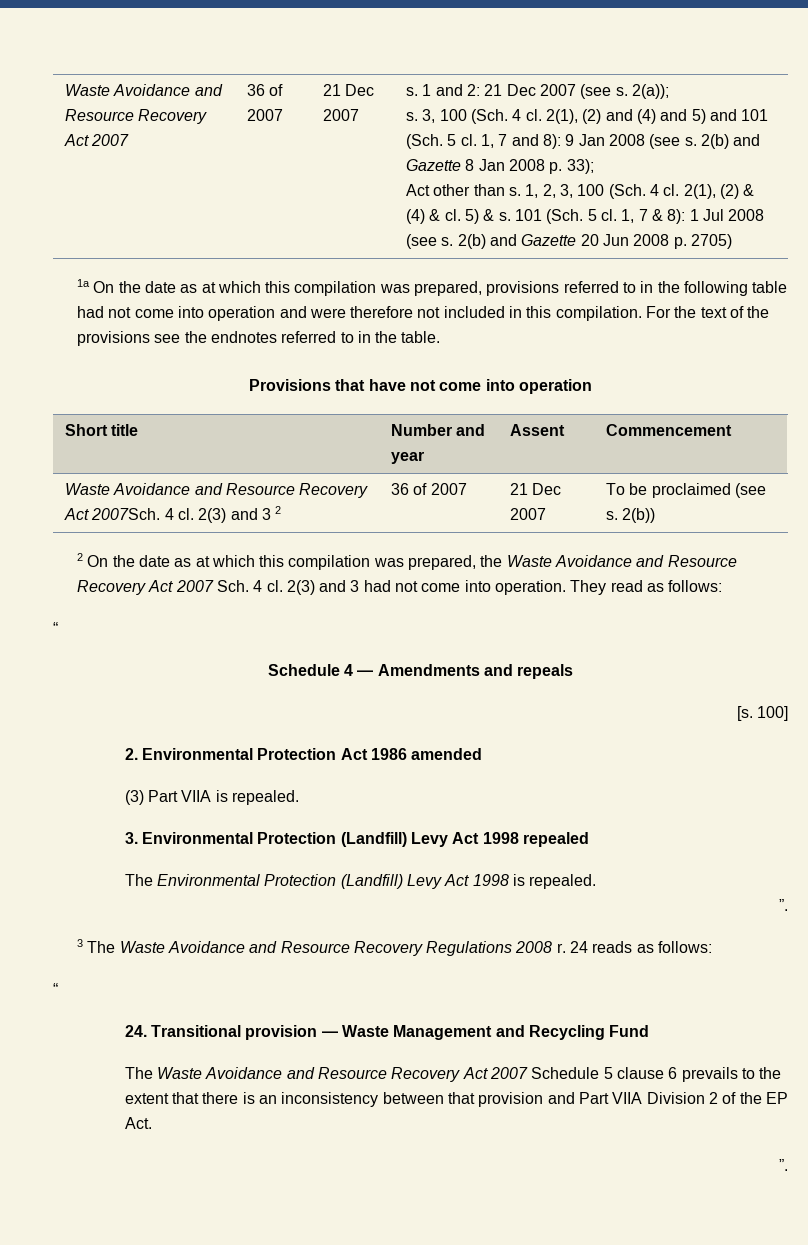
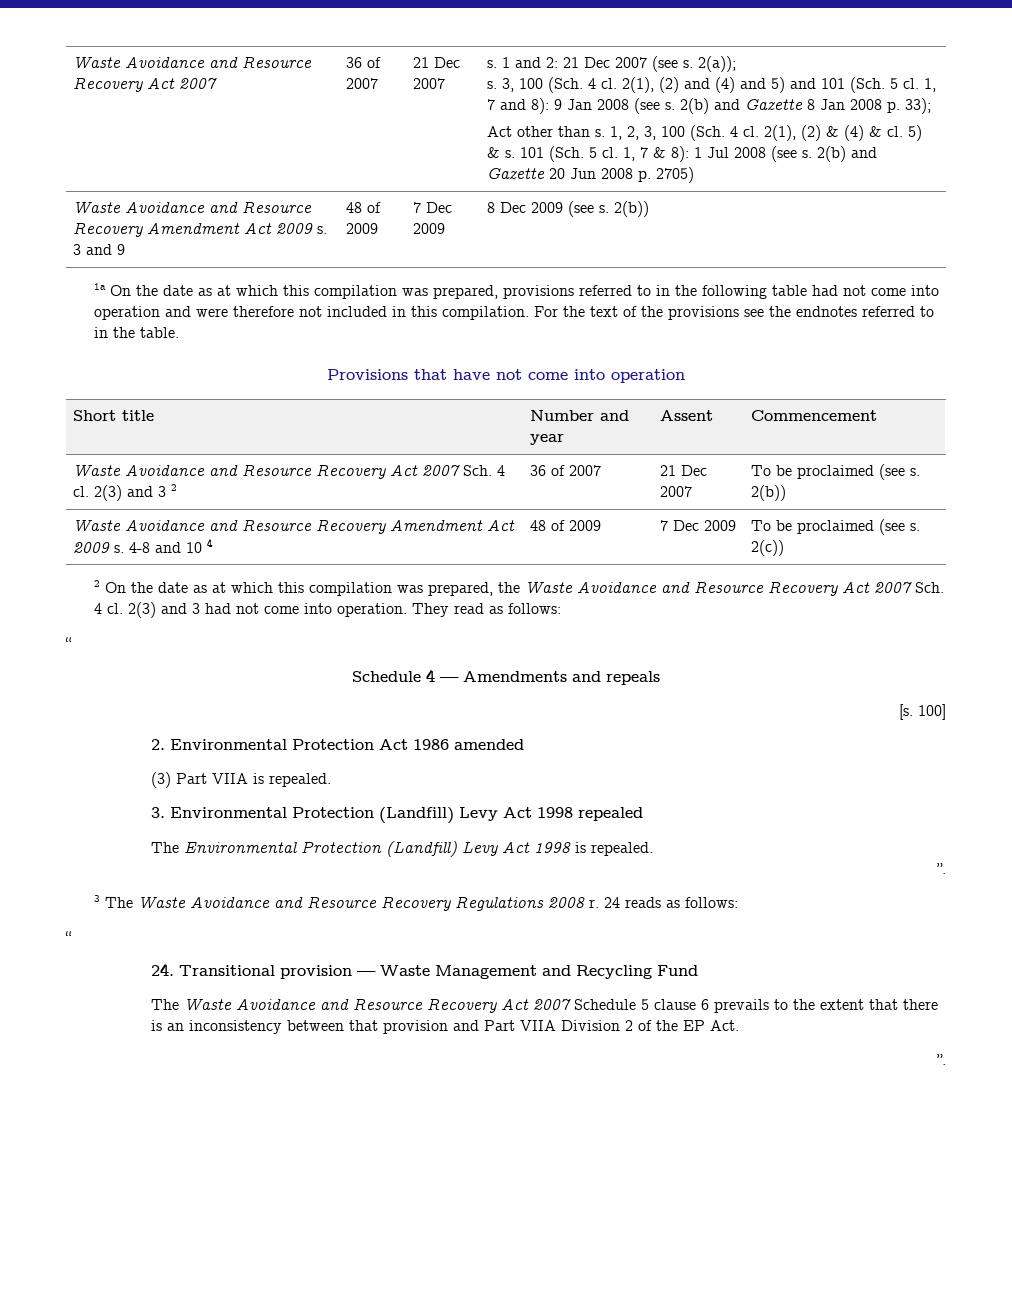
+ Waste Avoidance and Resource Recovery Amendment Act 2009 s. 3 and 9 | 48 of 2009 | 7 Dec 2009 | 8 Dec 2009 (see s. 2(b))
- Waste Avoidance and Resource Recovery Act 2007Sch. 4 cl. 2(3) and 3 2 | 36 of 2007 | 21 Dec 2007 | To be proclaimed (see s. 2(b))
+ Waste Avoidance and Resource Recovery Act 2007 Sch. 4 cl. 2(3) and 3 2 | 36 of 2007 | 21 Dec 2007 | To be proclaimed (see s. 2(b))
+ Waste Avoidance and Resource Recovery Amendment Act 2009 s. 4-8 and 10 4 | 48 of 2009 | 7 Dec 2009 | To be proclaimed (see s. 2(c))

